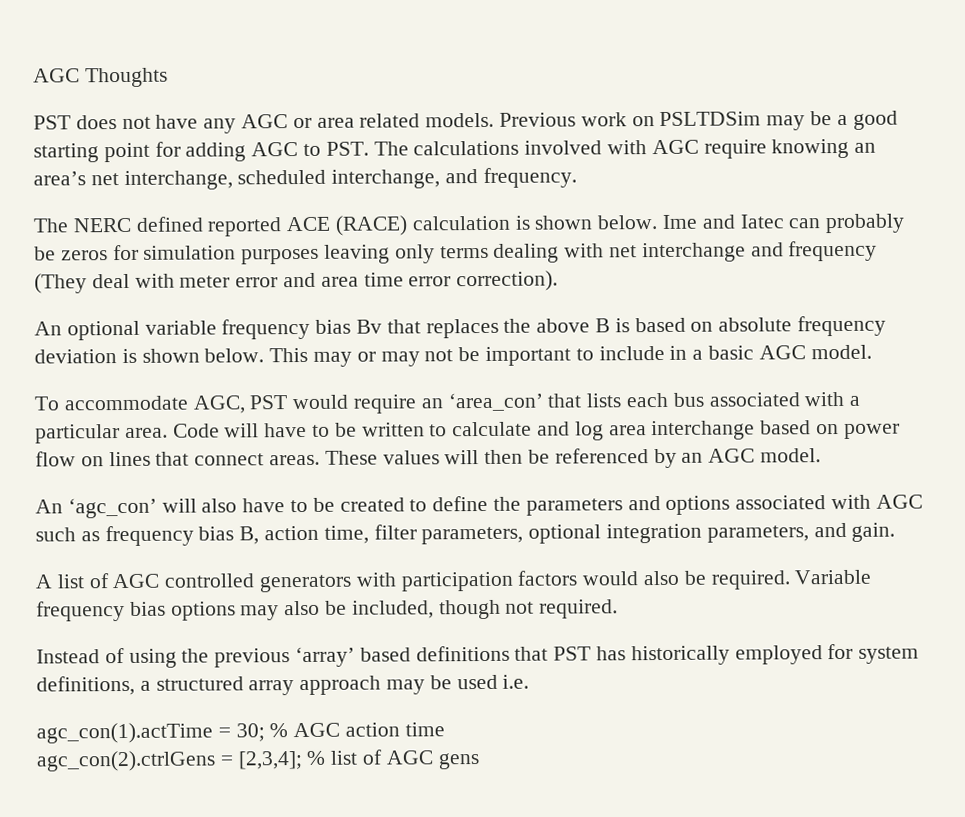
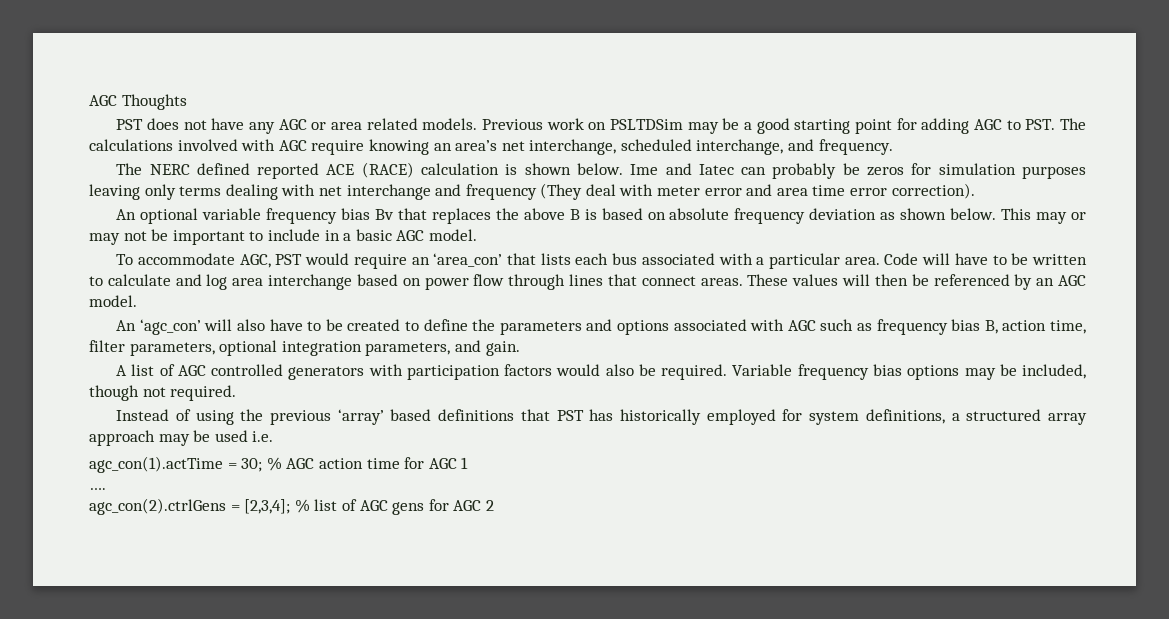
- An optional variable frequency bias Bv that replaces the above B is based on absolute frequency deviation is shown below.
+ An optional variable frequency bias Bv that replaces the above B is based on absolute frequency deviation as shown below.
- Code will have to be written to calculate and log area interchange based on power flow on lines that connect areas.
+ Code will have to be written to calculate and log area interchange based on power flow through lines that connect areas.
- Variable frequency bias options may also be included, though not required.
+ Variable frequency bias options may be included, though not required.
- agc_con(1).actTime = 30; % AGC action time
+ agc_con(1).actTime = 30; % AGC action time for AGC 1
+ ….
- agc_con(2).ctrlGens = [2,3,4]; % list of AGC gens
+ agc_con(2).ctrlGens = [2,3,4]; % list of AGC gens for AGC 2

